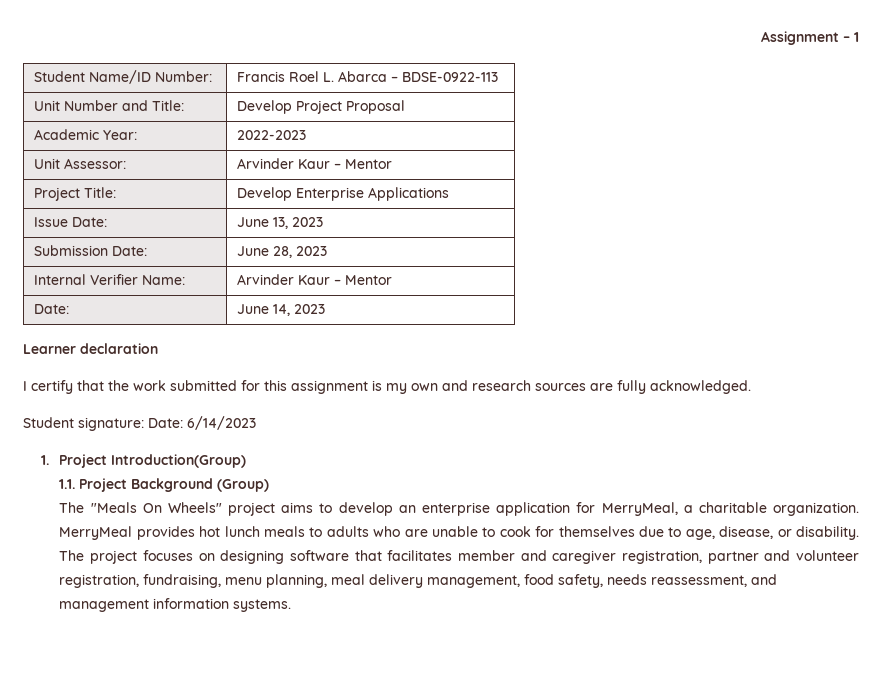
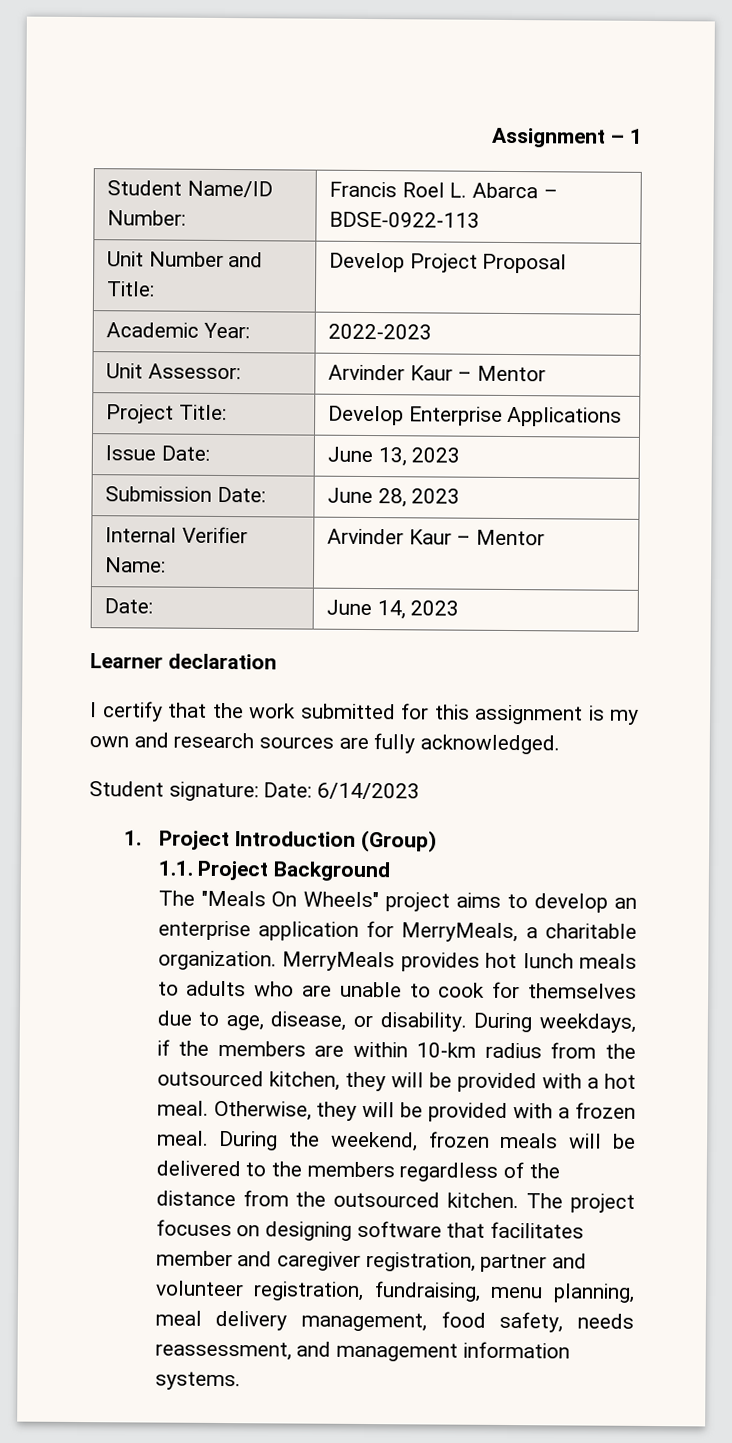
- 1. Project Introduction(Group)
+ 1. Project Introduction (Group)
- 1.1. Project Background (Group)
+ 1.1. Project Background
- The "Meals On Wheels" project aims to develop an enterprise application for MerryMeal, a charitable organization.
+ The "Meals On Wheels" project aims to develop an enterprise application for MerryMeals, a charitable organization.
- MerryMeal provides hot lunch meals to adults who are unable to cook for themselves due to age, disease, or disability.
+ MerryMeals provides hot lunch meals to adults who are unable to cook for themselves due to age, disease, or disability.
+ During weekdays, if the members are within 10-km radius from the outsourced kitchen, they will be provided with a hot meal. Otherwise, they will be provided with a frozen meal. During the weekend, frozen meals will be delivered to the members regardless of the distance from the outsourced kitchen.

